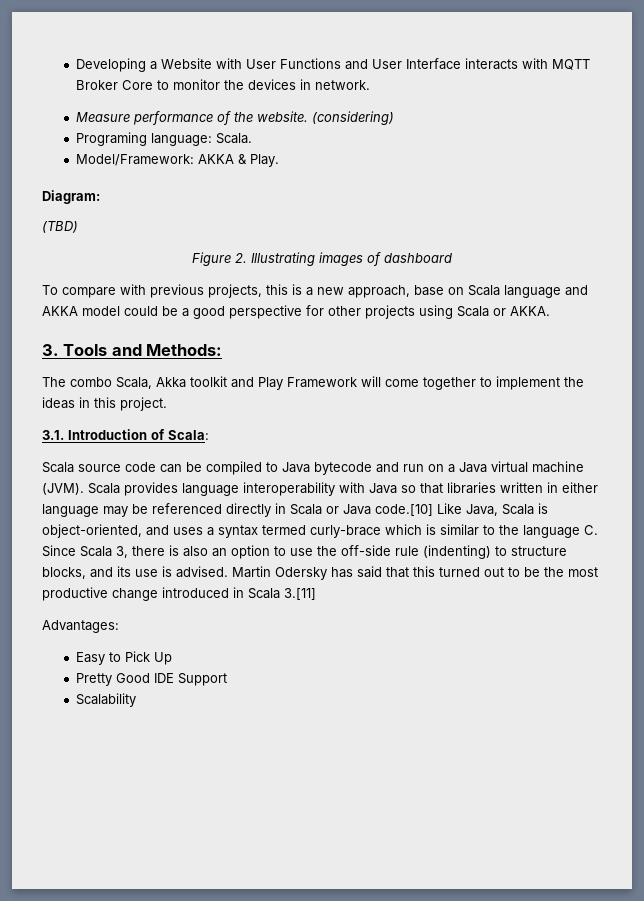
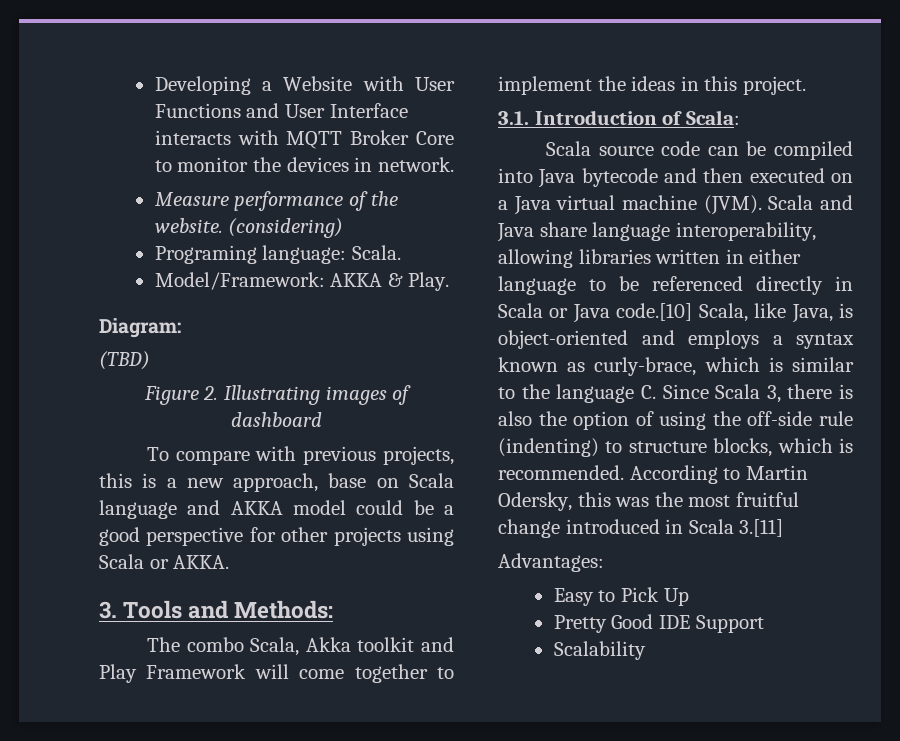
- Scala source code can be compiled to Java bytecode and run on a Java virtual machine (JVM).
+ Scala source code can be compiled into Java bytecode and then executed on a Java virtual machine (JVM).
- Scala provides language interoperability with Java so that libraries written in either language may be referenced directly in Scala or Java code.[10] Like Java, Scala is object-oriented, and uses a syntax termed curly-brace which is similar to the language C. Since Scala 3, there is also an option to use the off-side rule (indenting) to structure blocks, and its use is advised. Martin Odersky has said that this turned out to be the most productive change introduced in Scala 3.[11]
+ Scala and Java share language interoperability, allowing libraries written in either language to be referenced directly in Scala or Java code.[10] Scala, like Java, is object-oriented and employs a syntax known as curly-brace, which is similar to the language C. Since Scala 3, there is also the option of using the off-side rule (indenting) to structure blocks, which is recommended. According to Martin Odersky, this was the most fruitful change introduced in Scala 3.[11]

